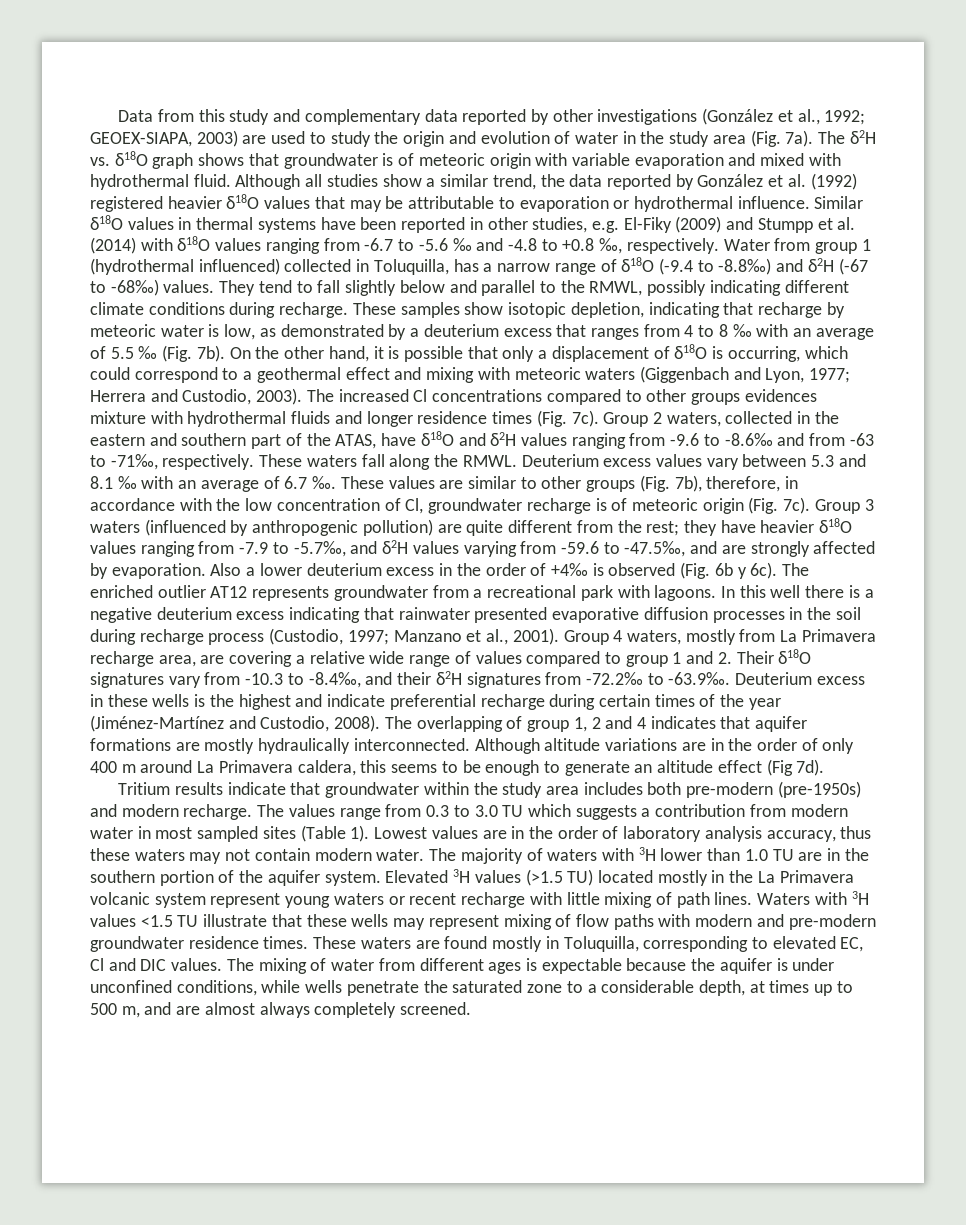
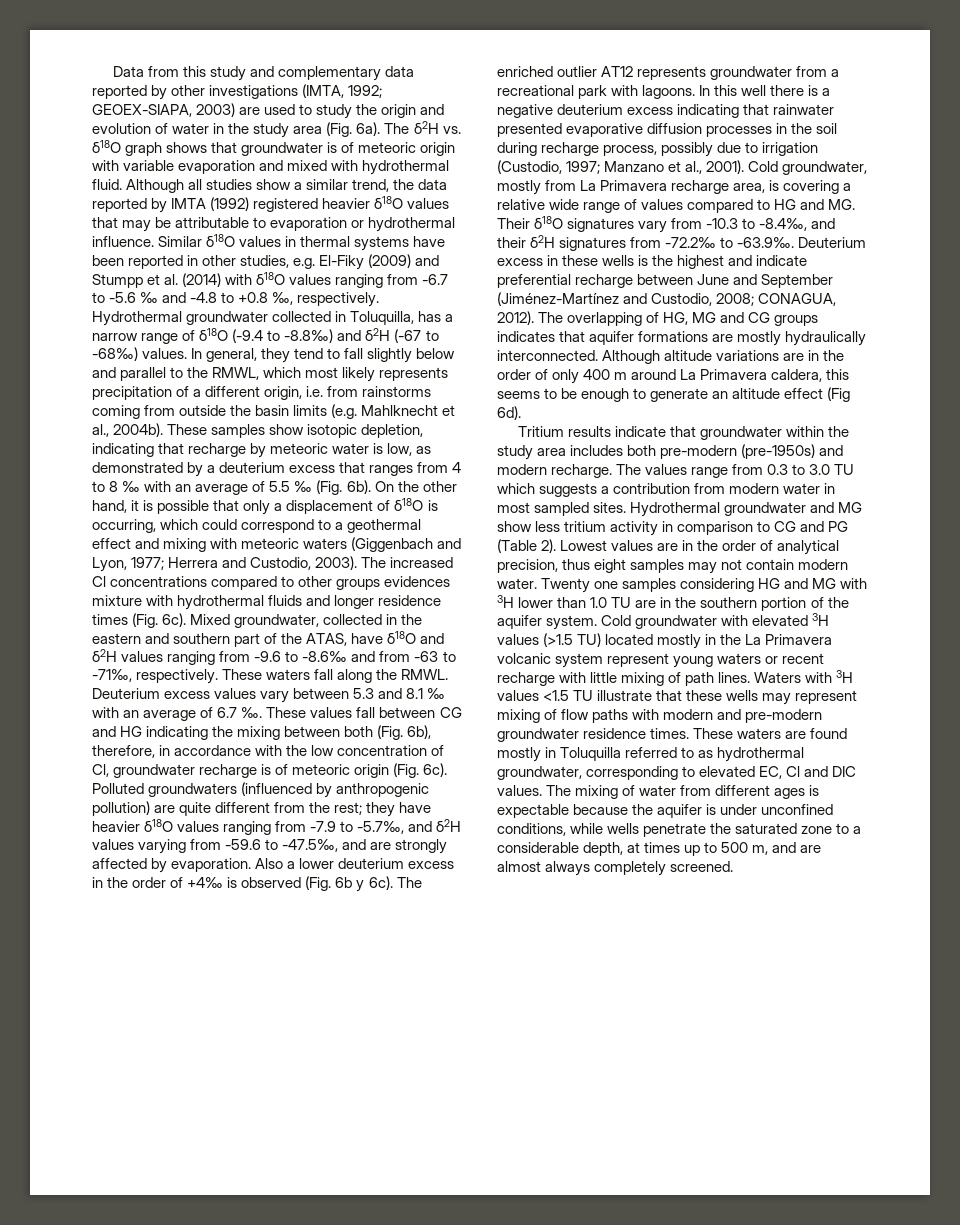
- Data from this study and complementary data reported by other investigations (González et al., 1992; GEOEX-SIAPA, 2003) are used to study the origin and evolution of water in the study area (Fig. 7a).
+ Data from this study and complementary data reported by other investigations (IMTA, 1992; GEOEX-SIAPA, 2003) are used to study the origin and evolution of water in the study area (Fig. 6a).
- Although all studies show a similar trend, the data reported by González et al. (1992) registered heavier δ18O values that may be attributable to evaporation or hydrothermal influence.
+ Although all studies show a similar trend, the data reported by IMTA (1992) registered heavier δ18O values that may be attributable to evaporation or hydrothermal influence.
- Water from group 1 (hydrothermal influenced) collected in Toluquilla, has a narrow range of δ18O (-9.4 to -8.8‰) and δ2H (-67 to -68‰) values.
+ Hydrothermal groundwater collected in Toluquilla, has a narrow range of δ18O (-9.4 to -8.8‰) and δ2H (-67 to -68‰) values.
- They tend to fall slightly below and parallel to the RMWL, possibly indicating different climate conditions during recharge.
+ In general, they tend to fall slightly below and parallel to the RMWL, which most likely represents precipitation of a different origin, i.e. from rainstorms coming from outside the basin limits (e.g. Mahlknecht et al., 2004b).
- These samples show isotopic depletion, indicating that recharge by meteoric water is low, as demonstrated by a deuterium excess that ranges from 4 to 8 ‰ with an average of 5.5 ‰ (Fig. 7b).
+ These samples show isotopic depletion, indicating that recharge by meteoric water is low, as demonstrated by a deuterium excess that ranges from 4 to 8 ‰ with an average of 5.5 ‰ (Fig. 6b).
- The increased Cl concentrations compared to other groups evidences mixture with hydrothermal fluids and longer residence times (Fig. 7c). Group 2 waters, collected in the eastern and southern part of the ATAS, have δ18O and δ2H values ranging from -9.6 to -8.6‰ and from -63 to -71‰, respectively.
+ The increased Cl concentrations compared to other groups evidences mixture with hydrothermal fluids and longer residence times (Fig. 6c). Mixed groundwater, collected in the eastern and southern part of the ATAS, have δ18O and δ2H values ranging from -9.6 to -8.6‰ and from -63 to -71‰, respectively.
- These values are similar to other groups (Fig. 7b), therefore, in accordance with the low concentration of Cl, groundwater recharge is of meteoric origin (Fig. 7c). Group 3 waters (influenced by anthropogenic pollution) are quite different from the rest; they have heavier δ18O values ranging from -7.9 to -5.7‰, and δ2H values varying from -59.6 to -47.5‰, and are strongly affected by evaporation.
+ These values fall between CG and HG indicating the mixing between both (Fig. 6b), therefore, in accordance with the low concentration of Cl, groundwater recharge is of meteoric origin (Fig. 6c). Polluted groundwaters (influenced by anthropogenic pollution) are quite different from the rest; they have heavier δ18O values ranging from -7.9 to -5.7‰, and δ2H values varying from -59.6 to -47.5‰, and are strongly affected by evaporation.
- In this well there is a negative deuterium excess indicating that rainwater presented evaporative diffusion processes in the soil during recharge process (Custodio, 1997; Manzano et al., 2001).
+ In this well there is a negative deuterium excess indicating that rainwater presented evaporative diffusion processes in the soil during recharge process, possibly due to irrigation (Custodio, 1997; Manzano et al., 2001).
- Group 4 waters, mostly from La Primavera recharge area, are covering a relative wide range of values compared to group 1 and 2. Their δ18O signatures vary from -10.3 to -8.4‰, and their δ2H signatures from -72.2‰ to -63.9‰. Deuterium excess in these wells is the highest and indicate preferential recharge during certain times of the year (Jiménez-Martínez and Custodio, 2008). The overlapping of group 1, 2 and 4 indicates that aquifer formations are mostly hydraulically interconnected.
+ Cold groundwater, mostly from La Primavera recharge area, is covering a relative wide range of values compared to HG and MG. Their δ18O signatures vary from -10.3 to -8.4‰, and their δ2H signatures from -72.2‰ to -63.9‰. Deuterium excess in these wells is the highest and indicate preferential recharge between June and September (Jiménez-Martínez and Custodio, 2008; CONAGUA, 2012). The overlapping of HG, MG and CG groups indicates that aquifer formations are mostly hydraulically interconnected.
- Although altitude variations are in the order of only 400 m around La Primavera caldera, this seems to be enough to generate an altitude effect (Fig 7d).
+ Although altitude variations are in the order of only 400 m around La Primavera caldera, this seems to be enough to generate an altitude effect (Fig 6d).
- The values range from 0.3 to 3.0 TU which suggests a contribution from modern water in most sampled sites (Table 1).
+ The values range from 0.3 to 3.0 TU which suggests a contribution from modern water in most sampled sites. Hydrothermal groundwater and MG show less tritium activity in comparison to CG and PG (Table 2).
- Lowest values are in the order of laboratory analysis accuracy, thus these waters may not contain modern water.
+ Lowest values are in the order of analytical precision, thus eight samples may not contain modern water.
- The majority of waters with 3H lower than 1.0 TU are in the southern portion of the aquifer system.
+ Twenty one samples considering HG and MG with 3H lower than 1.0 TU are in the southern portion of the aquifer system.
- Elevated 3H values (>1.5 TU) located mostly in the La Primavera volcanic system represent young waters or recent recharge with little mixing of path lines.
+ Cold groundwater with elevated 3H values (>1.5 TU) located mostly in the La Primavera volcanic system represent young waters or recent recharge with little mixing of path lines.
- These waters are found mostly in Toluquilla, corresponding to elevated EC, Cl and DIC values.
+ These waters are found mostly in Toluquilla referred to as hydrothermal groundwater, corresponding to elevated EC, Cl and DIC values.

